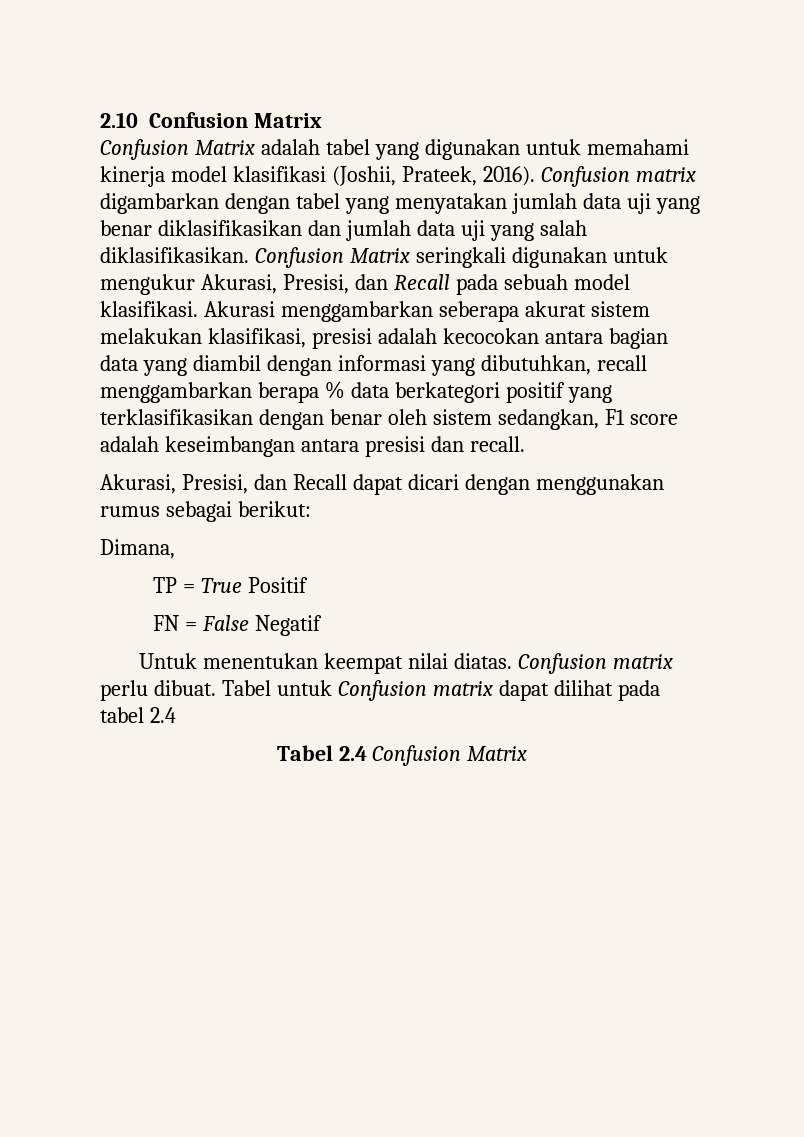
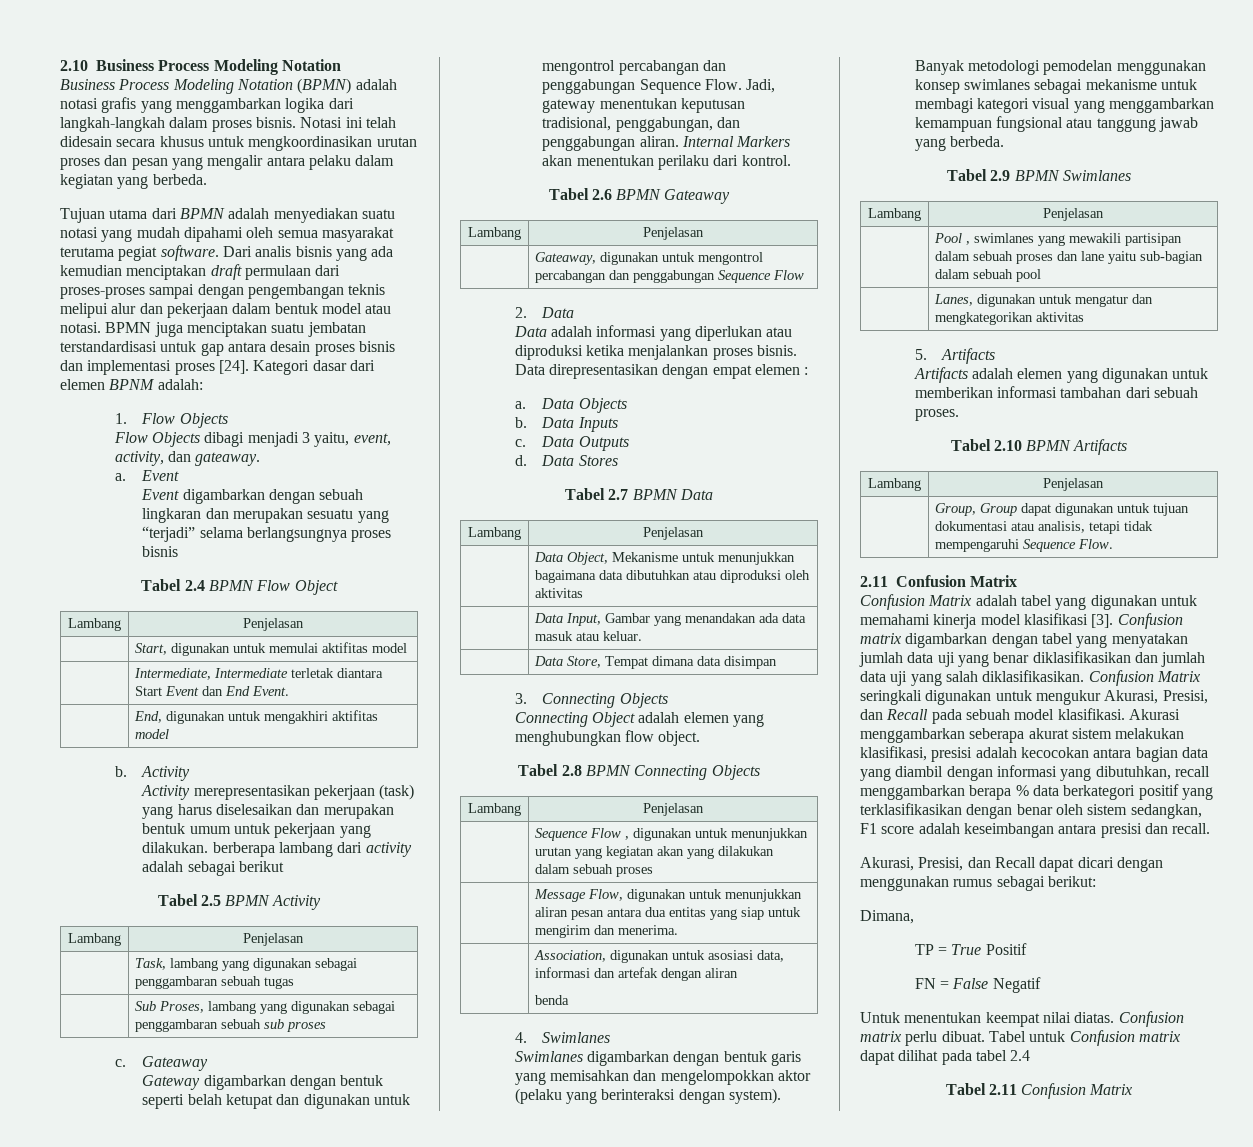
- 2.10 Confusion Matrix
+ 2.10 Business Process Modeling Notation
+ Business Process Modeling Notation (BPMN) adalah notasi grafis yang menggambarkan logika dari langkah-langkah dalam proses bisnis. Notasi ini telah didesain secara khusus untuk mengkoordinasikan urutan proses dan pesan yang mengalir antara pelaku dalam kegiatan yang berbeda.
+ Tujuan utama dari BPMN adalah menyediakan suatu notasi yang mudah dipahami oleh semua masyarakat terutama pegiat software. Dari analis bisnis yang ada kemudian menciptakan draft permulaan dari proses-proses sampai dengan pengembangan teknis melipui alur dan pekerjaan dalam bentuk model atau notasi. BPMN juga menciptakan suatu jembatan terstandardisasi untuk gap antara desain proses bisnis dan implementasi proses [24]. Kategori dasar dari elemen BPNM adalah:
+ 1. Flow Objects
+ Flow Objects dibagi menjadi 3 yaitu, event, activity, dan gateaway.
+ a. Event
+ Event digambarkan dengan sebuah lingkaran dan merupakan sesuatu yang “terjadi” selama berlangsungnya proses bisnis
+ Tabel 2.4 BPMN Flow Object
+ Lambang | Penjelasan
+ | Start, digunakan untuk memulai aktifitas model
+ | Intermediate, Intermediate terletak diantara Start Event dan End Event.
+ | End, digunakan untuk mengakhiri aktifitas model
+ b. Activity
+ Activity merepresentasikan pekerjaan (task) yang harus diselesaikan dan merupakan bentuk umum untuk pekerjaan yang dilakukan. berberapa lambang dari activity adalah sebagai berikut
+ Tabel 2.5 BPMN Activity
+ Lambang | Penjelasan
+ | Task, lambang yang digunakan sebagai penggambaran sebuah tugas
+ | Sub Proses, lambang yang digunakan sebagai penggambaran sebuah sub proses
+ c. Gateaway
+ Gateway digambarkan dengan bentuk seperti belah ketupat dan digunakan untuk mengontrol percabangan dan penggabungan Sequence Flow. Jadi, gateway menentukan keputusan tradisional, penggabungan, dan penggabungan aliran. Internal Markers akan menentukan perilaku dari kontrol.
+ Tabel 2.6 BPMN Gateaway
+ Lambang | Penjelasan
+ | Gateaway, digunakan untuk mengontrol percabangan dan penggabungan Sequence Flow
+ 2. Data
+ Data adalah informasi yang diperlukan atau diproduksi ketika menjalankan proses bisnis. Data direpresentasikan dengan empat elemen :
+ a. Data Objects
+ b. Data Inputs
+ c. Data Outputs
+ d. Data Stores
+ Tabel 2.7 BPMN Data
+ Lambang | Penjelasan
+ | Data Object, Mekanisme untuk menunjukkan bagaimana data dibutuhkan atau diproduksi oleh aktivitas
+ | Data Input, Gambar yang menandakan ada data masuk atau keluar.
+ | Data Store, Tempat dimana data disimpan
+ 3. Connecting Objects
+ Connecting Object adalah elemen yang menghubungkan flow object.
+ Tabel 2.8 BPMN Connecting Objects
+ Lambang | Penjelasan
+ | Sequence Flow , digunakan untuk menunjukkan urutan yang kegiatan akan yang dilakukan dalam sebuah proses
+ | Message Flow, digunakan untuk menunjukkan aliran pesan antara dua entitas yang siap untuk mengirim dan menerima.
+ | Association, digunakan untuk asosiasi data, informasi dan artefak dengan aliran
+ benda
+ 4. Swimlanes
+ Swimlanes digambarkan dengan bentuk garis yang memisahkan dan mengelompokkan aktor (pelaku yang berinteraksi dengan system). Banyak metodologi pemodelan menggunakan konsep swimlanes sebagai mekanisme untuk membagi kategori visual yang menggambarkan kemampuan fungsional atau tanggung jawab yang berbeda.
+ Tabel 2.9 BPMN Swimlanes
+ Lambang | Penjelasan
+ | Pool , swimlanes yang mewakili partisipan dalam sebuah proses dan lane yaitu sub-bagian dalam sebuah pool
+ | Lanes, digunakan untuk mengatur dan mengkategorikan aktivitas
+ 5. Artifacts
+ Artifacts adalah elemen yang digunakan untuk memberikan informasi tambahan dari sebuah proses.
+ Tabel 2.10 BPMN Artifacts
+ Lambang | Penjelasan
+ | Group, Group dapat digunakan untuk tujuan dokumentasi atau analisis, tetapi tidak mempengaruhi Sequence Flow.
+ 2.11 Confusion Matrix
- Confusion Matrix adalah tabel yang digunakan untuk memahami kinerja model klasifikasi (Joshii, Prateek, 2016).
+ Confusion Matrix adalah tabel yang digunakan untuk memahami kinerja model klasifikasi [3].
- Tabel 2.4 Confusion Matrix
+ Tabel 2.11 Confusion Matrix

